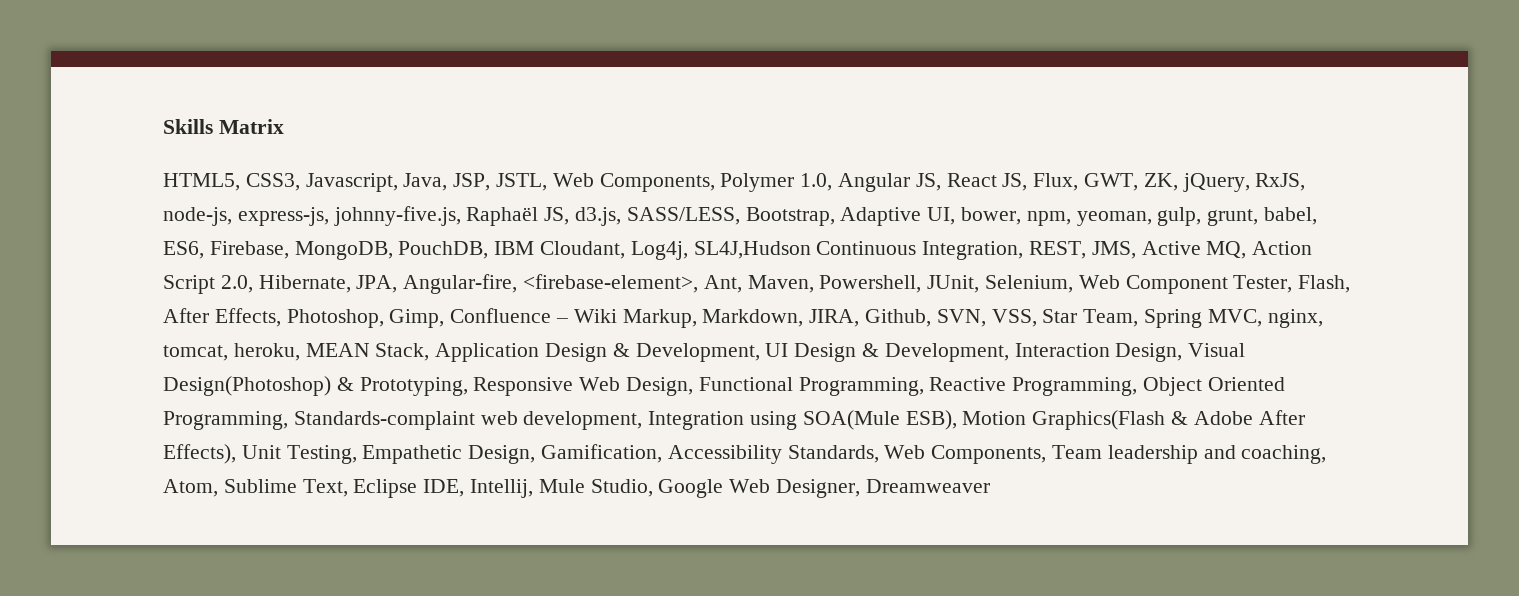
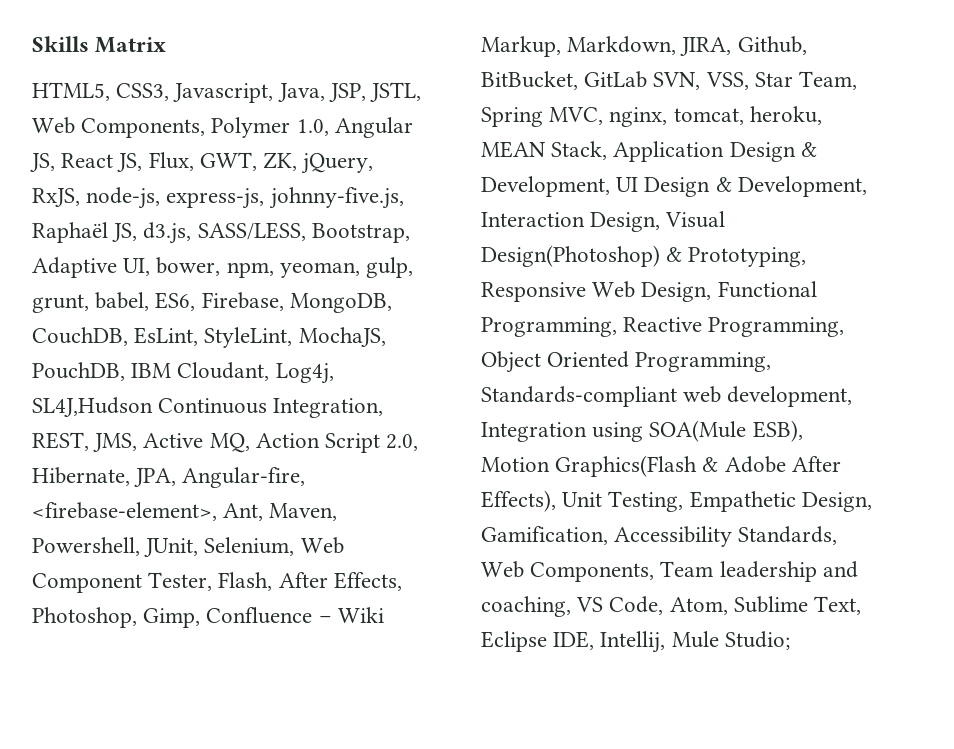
- HTML5, CSS3, Javascript, Java, JSP, JSTL, Web Components, Polymer 1.0, Angular JS, React JS, Flux, GWT, ZK, jQuery, RxJS, node-js, express-js, johnny-five.js, Raphaël JS, d3.js, SASS/LESS, Bootstrap, Adaptive UI, bower, npm, yeoman, gulp, grunt, babel, ES6, Firebase, MongoDB, PouchDB, IBM Cloudant, Log4j, SL4J,Hudson Continuous Integration, REST, JMS, Active MQ, Action Script 2.0, Hibernate, JPA, Angular-fire, <firebase-element>, Ant, Maven, Powershell, JUnit, Selenium, Web Component Tester, Flash, After Effects, Photoshop, Gimp, Confluence – Wiki Markup, Markdown, JIRA, Github, SVN, VSS, Star Team, Spring MVC, nginx, tomcat, heroku, MEAN Stack, Application Design & Development, UI Design & Development, Interaction Design, Visual Design(Photoshop) & Prototyping, Responsive Web Design, Functional Programming, Reactive Programming, Object Oriented Programming, Standards-complaint web development, Integration using SOA(Mule ESB), Motion Graphics(Flash & Adobe After Effects), Unit Testing, Empathetic Design, Gamification, Accessibility Standards, Web Components, Team leadership and coaching, Atom, Sublime Text, Eclipse IDE, Intellij, Mule Studio, Google Web Designer, Dreamweaver
+ HTML5, CSS3, Javascript, Java, JSP, JSTL, Web Components, Polymer 1.0, Angular JS, React JS, Flux, GWT, ZK, jQuery, RxJS, node-js, express-js, johnny-five.js, Raphaël JS, d3.js, SASS/LESS, Bootstrap, Adaptive UI, bower, npm, yeoman, gulp, grunt, babel, ES6, Firebase, MongoDB, CouchDB, EsLint, StyleLint, MochaJS, PouchDB, IBM Cloudant, Log4j, SL4J,Hudson Continuous Integration, REST, JMS, Active MQ, Action Script 2.0, Hibernate, JPA, Angular-fire, <firebase-element>, Ant, Maven, Powershell, JUnit, Selenium, Web Component Tester, Flash, After Effects, Photoshop, Gimp, Confluence – Wiki Markup, Markdown, JIRA, Github, BitBucket, GitLab SVN, VSS, Star Team, Spring MVC, nginx, tomcat, heroku, MEAN Stack, Application Design & Development, UI Design & Development, Interaction Design, Visual Design(Photoshop) & Prototyping, Responsive Web Design, Functional Programming, Reactive Programming, Object Oriented Programming, Standards-compliant web development, Integration using SOA(Mule ESB), Motion Graphics(Flash & Adobe After Effects), Unit Testing, Empathetic Design, Gamification, Accessibility Standards, Web Components, Team leadership and coaching, VS Code, Atom, Sublime Text, Eclipse IDE, Intellij, Mule Studio;

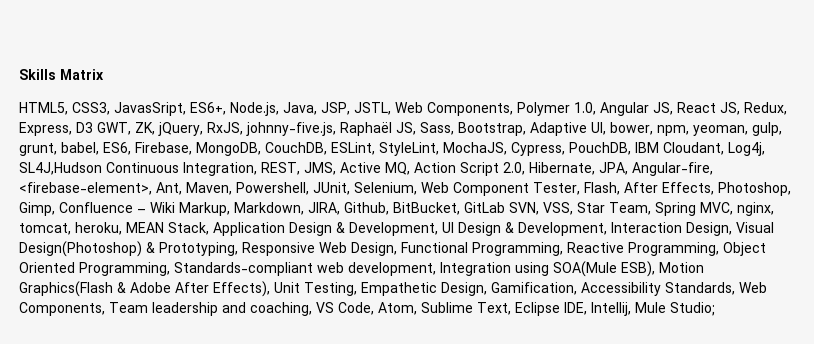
- HTML5, CSS3, Javascript, Java, JSP, JSTL, Web Components, Polymer 1.0, Angular JS, React JS, Flux, GWT, ZK, jQuery, RxJS, node-js, express-js, johnny-five.js, Raphaël JS, d3.js, SASS/LESS, Bootstrap, Adaptive UI, bower, npm, yeoman, gulp, grunt, babel, ES6, Firebase, MongoDB, CouchDB, EsLint, StyleLint, MochaJS, PouchDB, IBM Cloudant, Log4j, SL4J,Hudson Continuous Integration, REST, JMS, Active MQ, Action Script 2.0, Hibernate, JPA, Angular-fire, <firebase-element>, Ant, Maven, Powershell, JUnit, Selenium, Web Component Tester, Flash, After Effects, Photoshop, Gimp, Confluence – Wiki Markup, Markdown, JIRA, Github, BitBucket, GitLab SVN, VSS, Star Team, Spring MVC, nginx, tomcat, heroku, MEAN Stack, Application Design & Development, UI Design & Development, Interaction Design, Visual Design(Photoshop) & Prototyping, Responsive Web Design, Functional Programming, Reactive Programming, Object Oriented Programming, Standards-compliant web development, Integration using SOA(Mule ESB), Motion Graphics(Flash & Adobe After Effects), Unit Testing, Empathetic Design, Gamification, Accessibility Standards, Web Components, Team leadership and coaching, VS Code, Atom, Sublime Text, Eclipse IDE, Intellij, Mule Studio;
+ HTML5, CSS3, JavasSript, ES6+, Node.js, Java, JSP, JSTL, Web Components, Polymer 1.0, Angular JS, React JS, Redux, Express, D3 GWT, ZK, jQuery, RxJS, johnny-five.js, Raphaël JS, Sass, Bootstrap, Adaptive UI, bower, npm, yeoman, gulp, grunt, babel, ES6, Firebase, MongoDB, CouchDB, ESLint, StyleLint, MochaJS, Cypress, PouchDB, IBM Cloudant, Log4j, SL4J,Hudson Continuous Integration, REST, JMS, Active MQ, Action Script 2.0, Hibernate, JPA, Angular-fire, <firebase-element>, Ant, Maven, Powershell, JUnit, Selenium, Web Component Tester, Flash, After Effects, Photoshop, Gimp, Confluence – Wiki Markup, Markdown, JIRA, Github, BitBucket, GitLab SVN, VSS, Star Team, Spring MVC, nginx, tomcat, heroku, MEAN Stack, Application Design & Development, UI Design & Development, Interaction Design, Visual Design(Photoshop) & Prototyping, Responsive Web Design, Functional Programming, Reactive Programming, Object Oriented Programming, Standards-compliant web development, Integration using SOA(Mule ESB), Motion Graphics(Flash & Adobe After Effects), Unit Testing, Empathetic Design, Gamification, Accessibility Standards, Web Components, Team leadership and coaching, VS Code, Atom, Sublime Text, Eclipse IDE, Intellij, Mule Studio;

